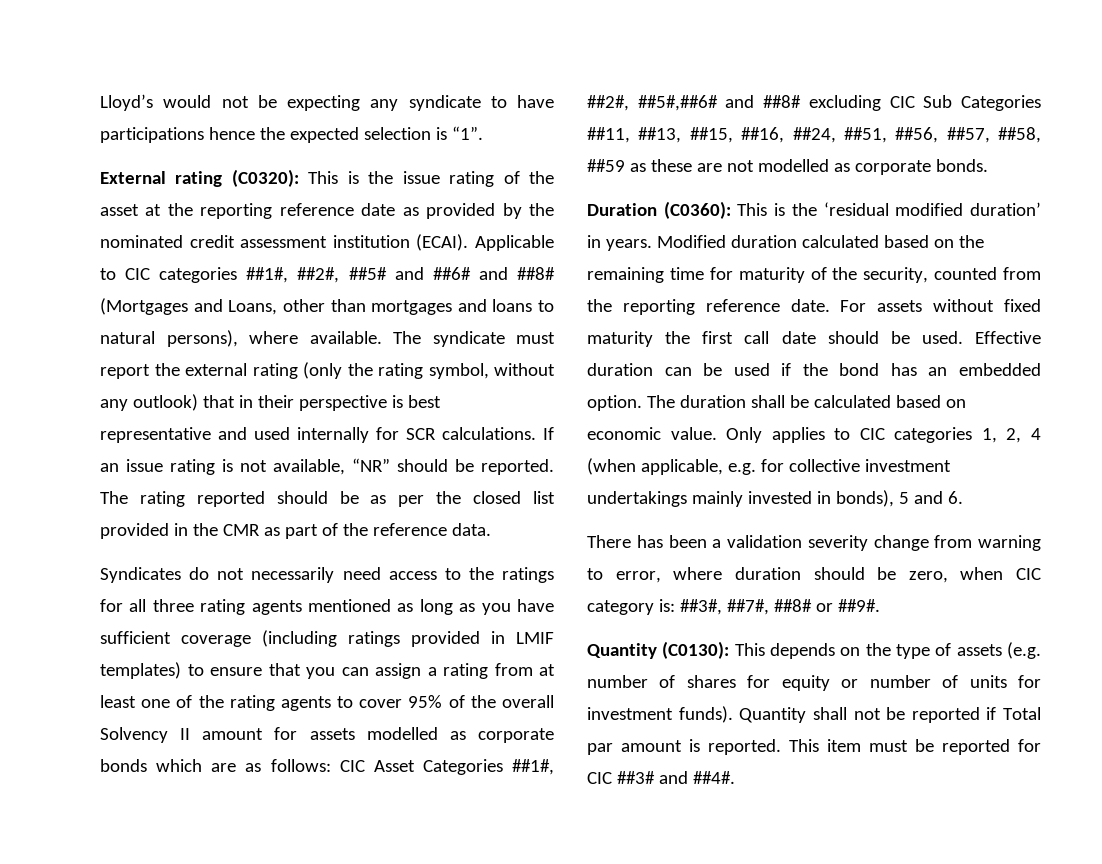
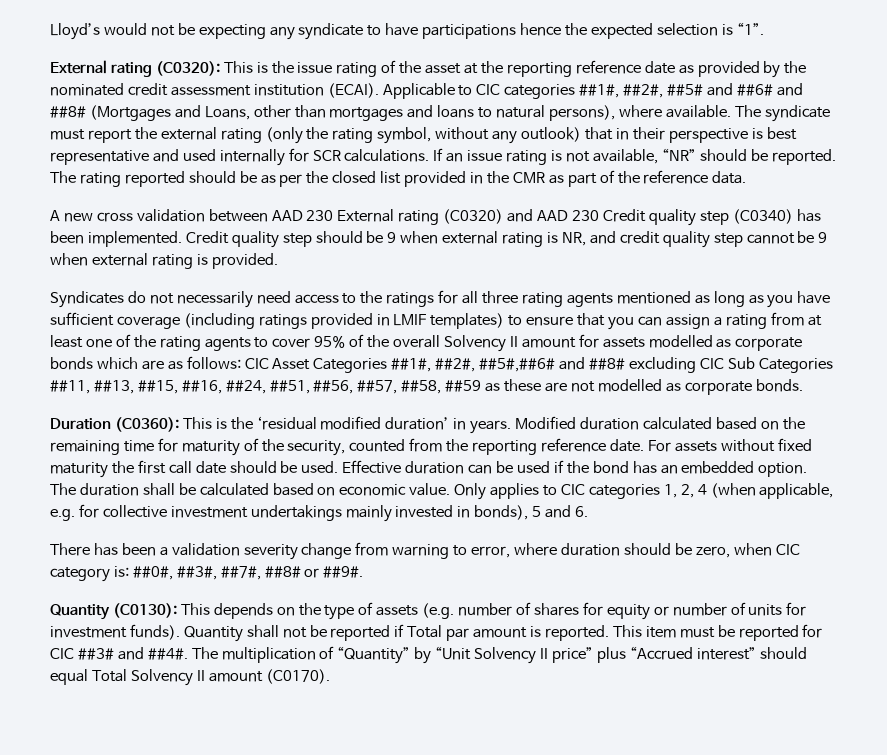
+ A new cross validation between AAD 230 External rating (C0320) and AAD 230 Credit quality step (C0340) has been implemented. Credit quality step should be 9 when external rating is NR, and credit quality step cannot be 9 when external rating is provided.
- There has been a validation severity change from warning to error, where duration should be zero, when CIC category is: ##3#, ##7#, ##8# or ##9#.
+ There has been a validation severity change from warning to error, where duration should be zero, when CIC category is: ##0#, ##3#, ##7#, ##8# or ##9#.
+ The multiplication of “Quantity” by “Unit Solvency II price” plus “Accrued interest” should equal Total Solvency II amount (C0170).

